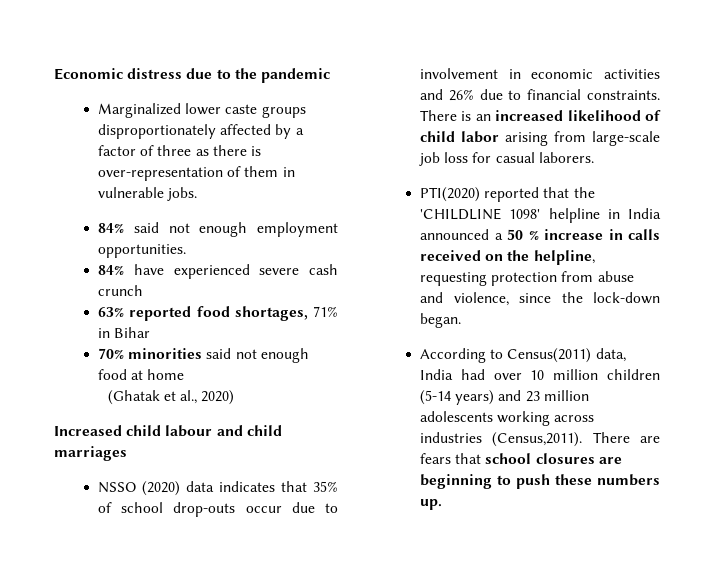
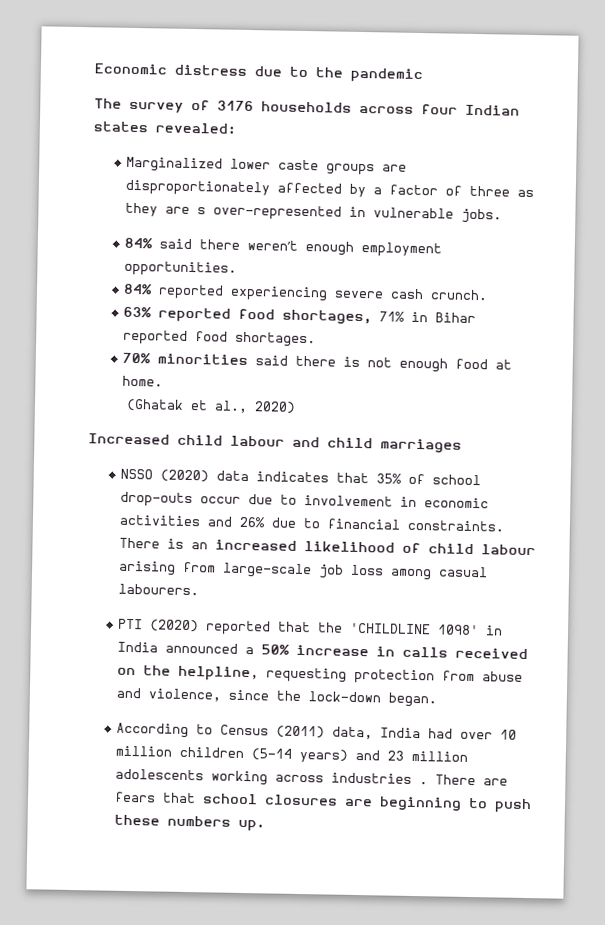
+ The survey of 3176 households across four Indian states revealed:
- Marginalized lower caste groups disproportionately affected by a factor of three as there is over-representation of them in vulnerable jobs.
+ Marginalized lower caste groups are disproportionately affected by a factor of three as they are s over-represented in vulnerable jobs.
- 84% said not enough employment opportunities.
+ 84% said there weren’t enough employment opportunities.
- 84% have experienced severe cash crunch
+ 84% reported experiencing severe cash crunch.
- 63% reported food shortages, 71% in Bihar
+ 63% reported food shortages, 71% in Bihar reported food shortages.
- 70% minorities said not enough food at home
+ 70% minorities said there is not enough food at home.
- There is an increased likelihood of child labor arising from large-scale job loss for casual laborers.
- PTI(2020) reported that the 'CHILDLINE 1098' helpline in India announced a 50 % increase in calls received on the helpline, requesting protection from abuse and violence, since the lock-down began.
+ There is an increased likelihood of child labour arising from large-scale job loss among casual labourers.
+ PTI (2020) reported that the 'CHILDLINE 1098' in India announced a 50% increase in calls received on the helpline, requesting protection from abuse and violence, since the lock-down began.
- According to Census(2011) data, India had over 10 million children (5-14 years) and 23 million adolescents working across industries (Census,2011).
+ According to Census (2011) data, India had over 10 million children (5-14 years) and 23 million adolescents working across industries .

